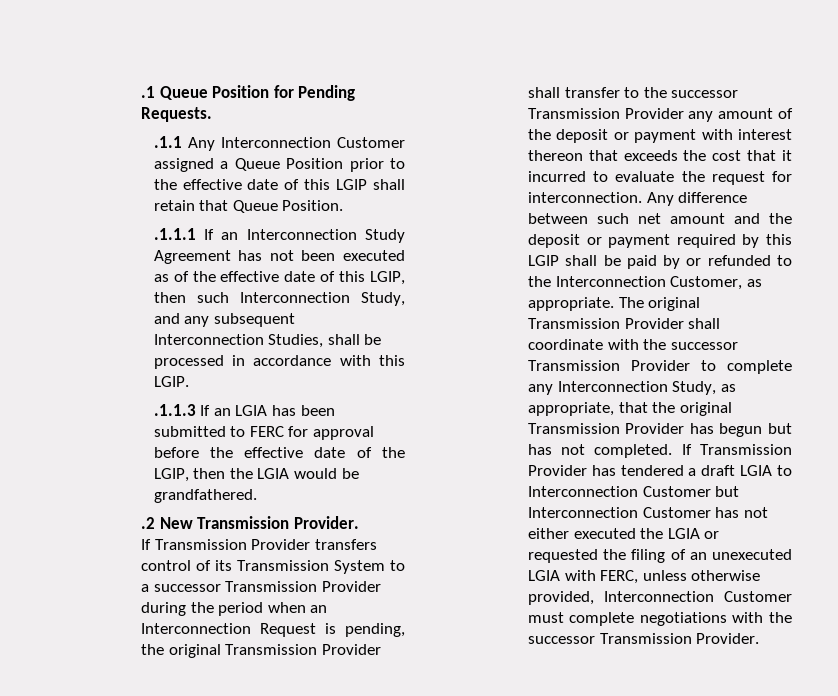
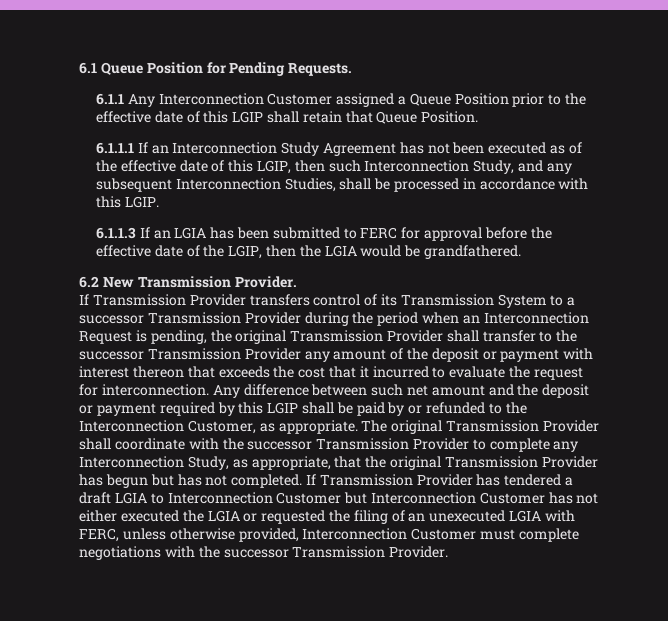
- .1 Queue Position for Pending Requests.
+ 6.1 Queue Position for Pending Requests.
- .1.1 Any Interconnection Customer assigned a Queue Position prior to the effective date of this LGIP shall retain that Queue Position.
+ 6.1.1 Any Interconnection Customer assigned a Queue Position prior to the effective date of this LGIP shall retain that Queue Position.
- .1.1.1 If an Interconnection Study Agreement has not been executed as of the effective date of this LGIP, then such Interconnection Study, and any subsequent Interconnection Studies, shall be processed in accordance with this LGIP.
+ 6.1.1.1 If an Interconnection Study Agreement has not been executed as of the effective date of this LGIP, then such Interconnection Study, and any subsequent Interconnection Studies, shall be processed in accordance with this LGIP.
- .1.1.3 If an LGIA has been submitted to FERC for approval before the effective date of the LGIP, then the LGIA would be grandfathered.
+ 6.1.1.3 If an LGIA has been submitted to FERC for approval before the effective date of the LGIP, then the LGIA would be grandfathered.
- .2 New Transmission Provider.
+ 6.2 New Transmission Provider.

